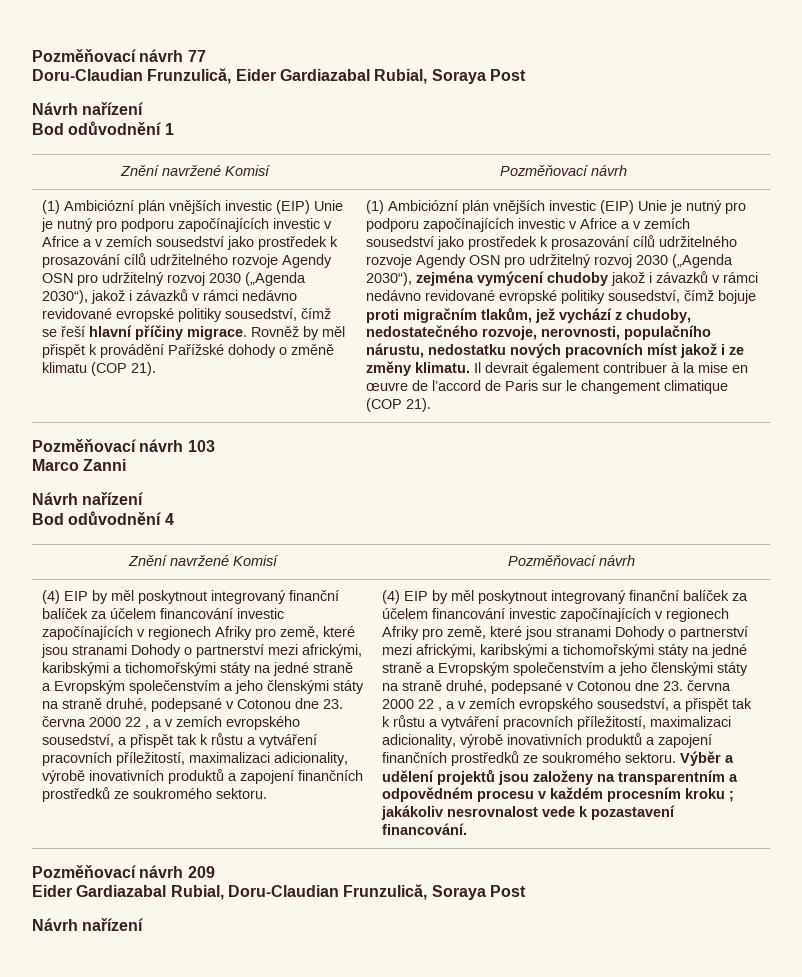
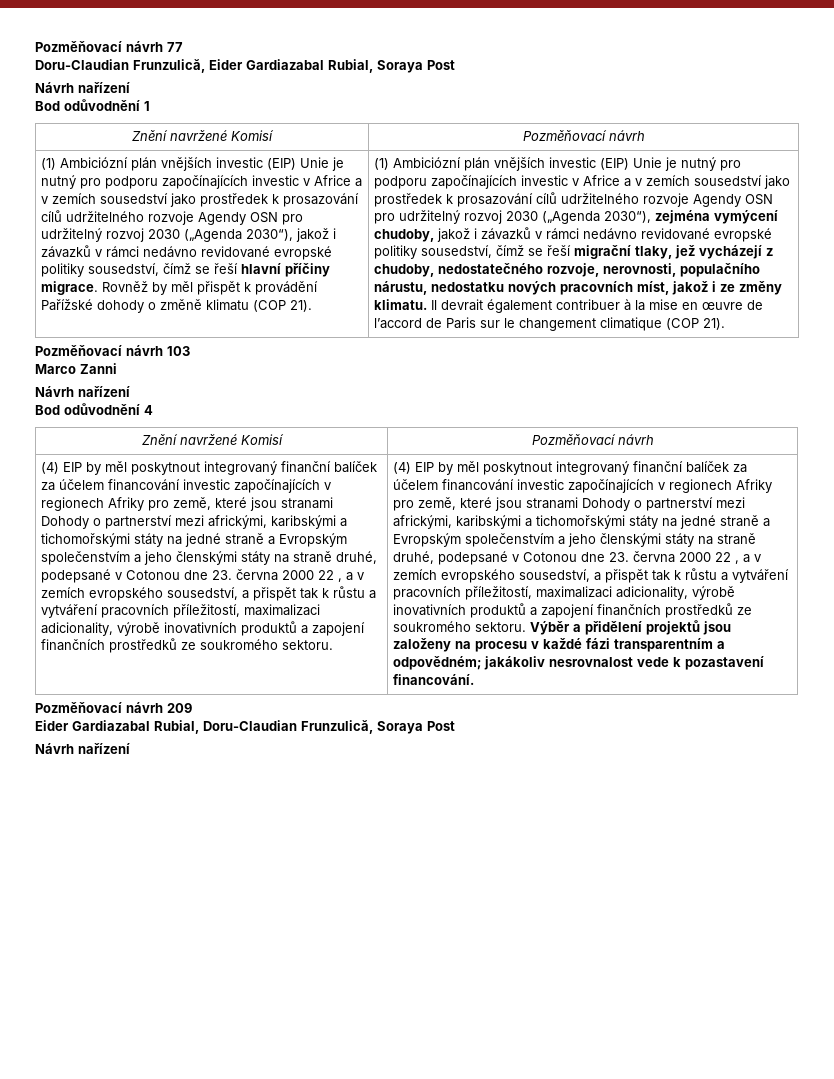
- (1) Ambiciózní plán vnějších investic (EIP) Unie je nutný pro podporu započínajících investic v Africe a v zemích sousedství jako prostředek k prosazování cílů udržitelného rozvoje Agendy OSN pro udržitelný rozvoj 2030 („Agenda 2030“), zejména vymýcení chudoby jakož i závazků v rámci nedávno revidované evropské politiky sousedství, čímž bojuje proti migračním tlakům, jež vychází z chudoby, nedostatečného rozvoje, nerovnosti, populačního nárustu, nedostatku nových pracovních míst jakož i ze změny klimatu.
+ (1) Ambiciózní plán vnějších investic (EIP) Unie je nutný pro podporu započínajících investic v Africe a v zemích sousedství jako prostředek k prosazování cílů udržitelného rozvoje Agendy OSN pro udržitelný rozvoj 2030 („Agenda 2030“), zejména vymýcení chudoby, jakož i závazků v rámci nedávno revidované evropské politiky sousedství, čímž se řeší migrační tlaky, jež vycházejí z chudoby, nedostatečného rozvoje, nerovnosti, populačního nárustu, nedostatku nových pracovních míst, jakož i ze změny klimatu.
- Výběr a udělení projektů jsou založeny na transparentním a odpovědném procesu v každém procesním kroku ; jakákoliv nesrovnalost vede k pozastavení financování.
+ Výběr a přidělení projektů jsou založeny na procesu v každé fázi transparentním a odpovědném; jakákoliv nesrovnalost vede k pozastavení financování.

